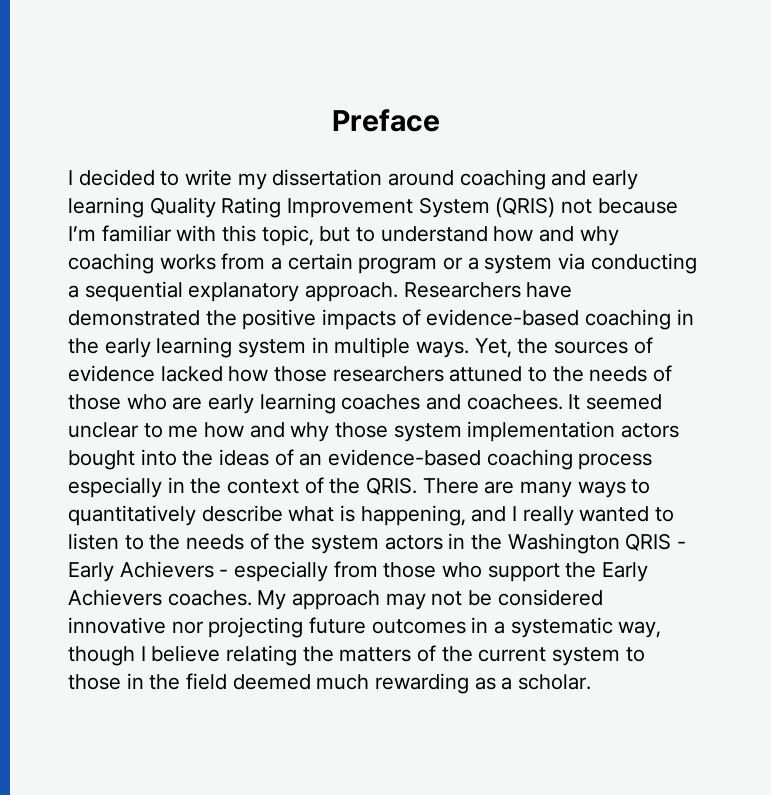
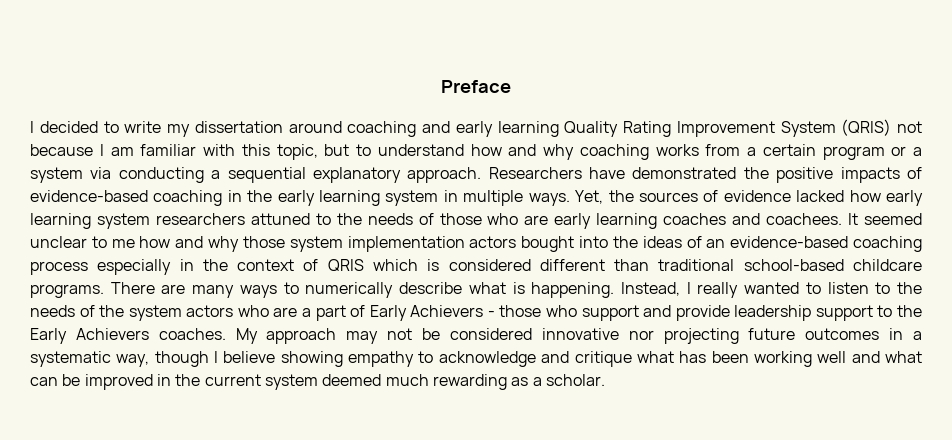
- I decided to write my dissertation around coaching and early learning Quality Rating Improvement System (QRIS) not because I’m familiar with this topic, but to understand how and why coaching works from a certain program or a system via conducting a sequential explanatory approach.
+ I decided to write my dissertation around coaching and early learning Quality Rating Improvement System (QRIS) not because I am familiar with this topic, but to understand how and why coaching works from a certain program or a system via conducting a sequential explanatory approach.
- Yet, the sources of evidence lacked how those researchers attuned to the needs of those who are early learning coaches and coachees.
+ Yet, the sources of evidence lacked how early learning system researchers attuned to the needs of those who are early learning coaches and coachees.
- It seemed unclear to me how and why those system implementation actors bought into the ideas of an evidence-based coaching process especially in the context of the QRIS.
+ It seemed unclear to me how and why those system implementation actors bought into the ideas of an evidence-based coaching process especially in the context of QRIS which is considered different than traditional school-based childcare programs.
- There are many ways to quantitatively describe what is happening, and I really wanted to listen to the needs of the system actors in the Washington QRIS - Early Achievers - especially from those who support the Early Achievers coaches.
+ There are many ways to numerically describe what is happening. Instead, I really wanted to listen to the needs of the system actors who are a part of Early Achievers - those who support and provide leadership support to the Early Achievers coaches.
- My approach may not be considered innovative nor projecting future outcomes in a systematic way, though I believe relating the matters of the current system to those in the field deemed much rewarding as a scholar.
+ My approach may not be considered innovative nor projecting future outcomes in a systematic way, though I believe showing empathy to acknowledge and critique what has been working well and what can be improved in the current system deemed much rewarding as a scholar.

